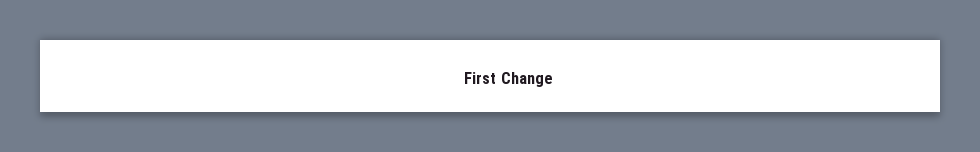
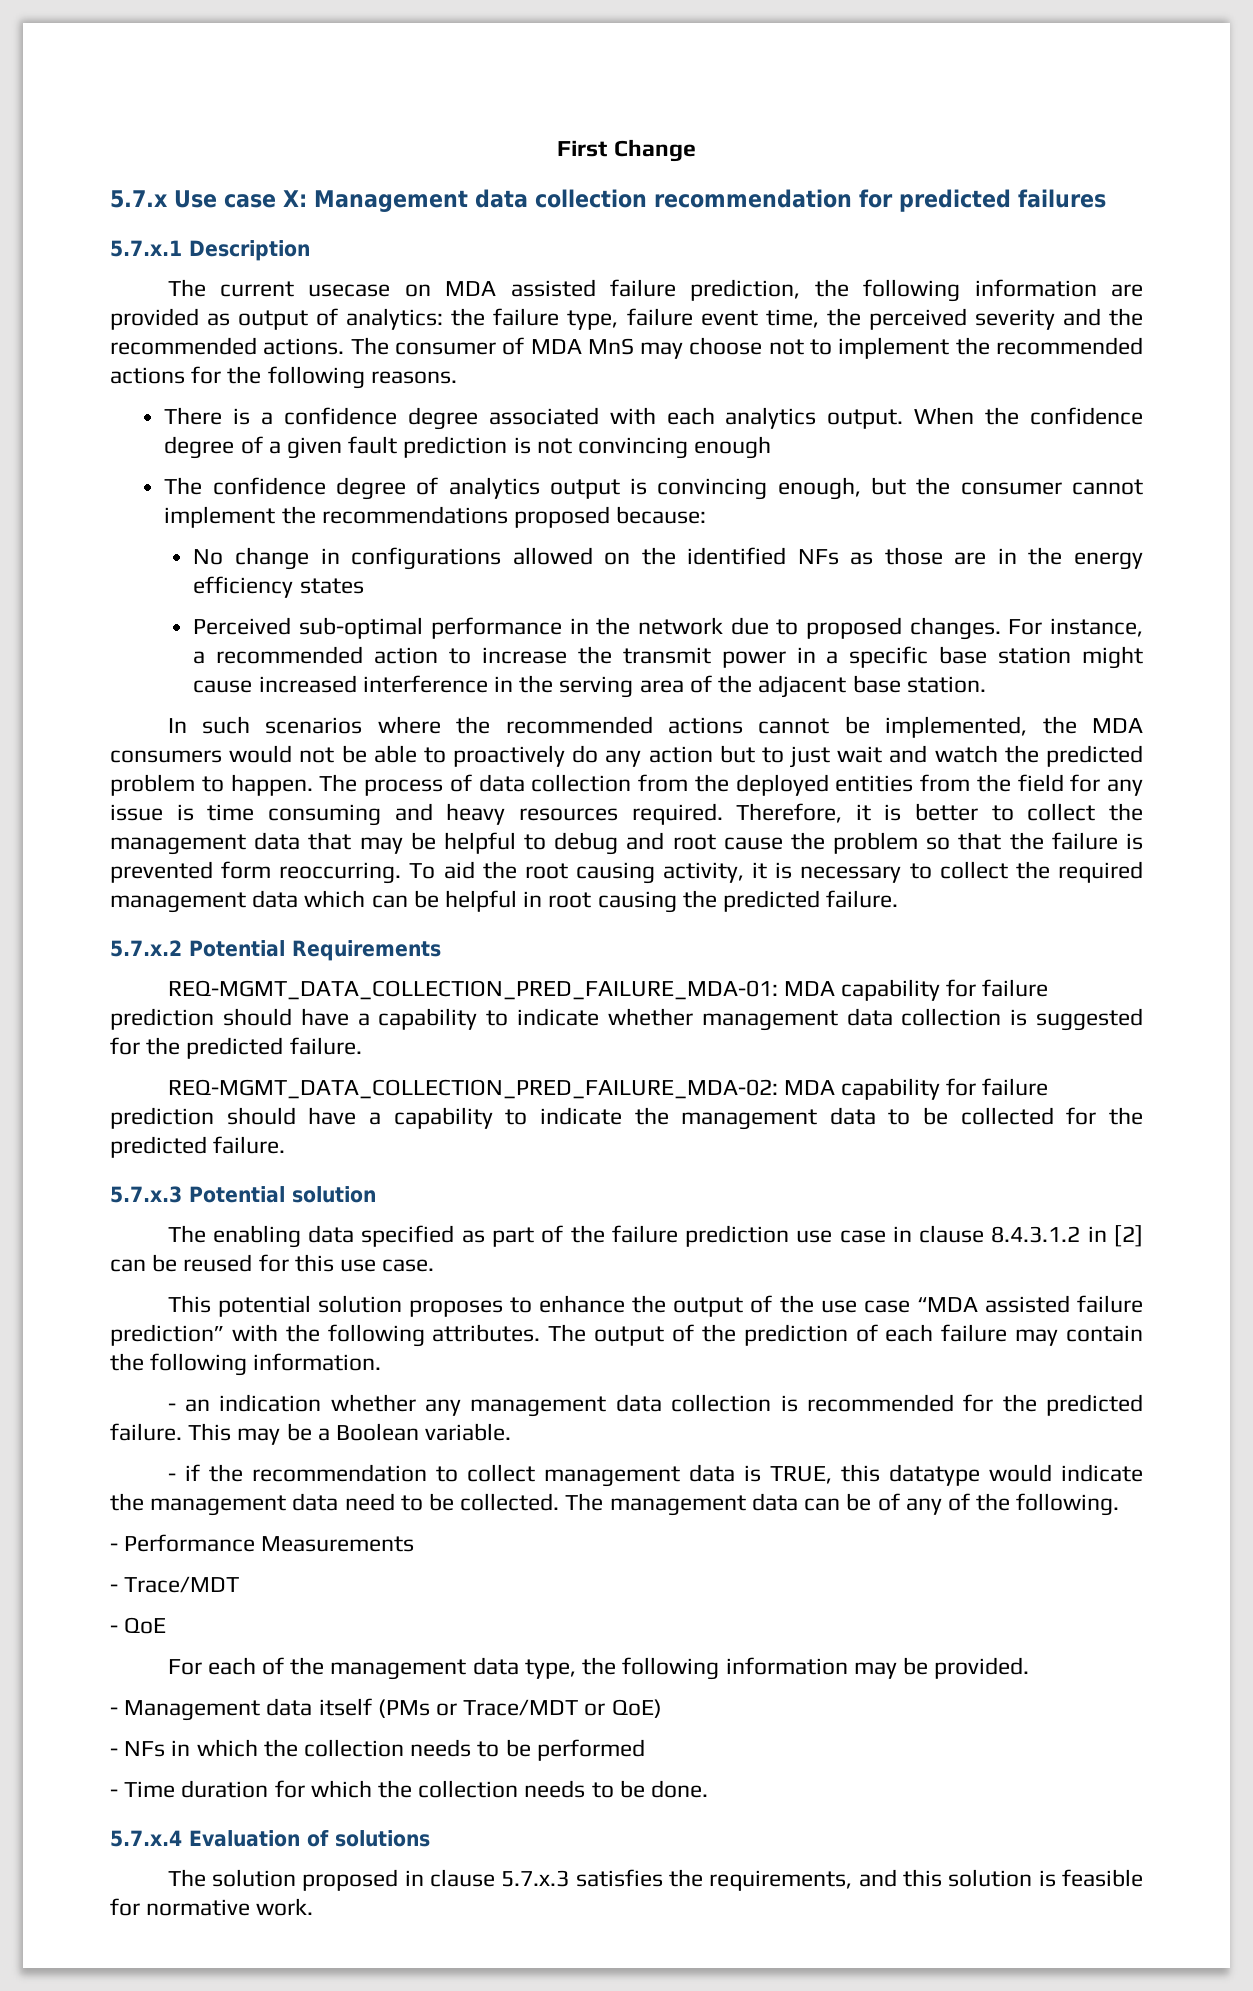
+ 5.7.x Use case X: Management data collection recommendation for predicted failures
+ 5.7.x.1 Description
+ The current usecase on MDA assisted failure prediction, the following information are provided as output of analytics: the failure type, failure event time, the perceived severity and the recommended actions. The consumer of MDA MnS may choose not to implement the recommended actions for the following reasons.
+ There is a confidence degree associated with each analytics output. When the confidence degree of a given fault prediction is not convincing enough
+ The confidence degree of analytics output is convincing enough, but the consumer cannot implement the recommendations proposed because:
+ No change in configurations allowed on the identified NFs as those are in the energy efficiency states
+ Perceived sub-optimal performance in the network due to proposed changes. For instance, a recommended action to increase the transmit power in a specific base station might cause increased interference in the serving area of the adjacent base station.
+ In such scenarios where the recommended actions cannot be implemented, the MDA consumers would not be able to proactively do any action but to just wait and watch the predicted problem to happen. The process of data collection from the deployed entities from the field for any issue is time consuming and heavy resources required. Therefore, it is better to collect the management data that may be helpful to debug and root cause the problem so that the failure is prevented form reoccurring. To aid the root causing activity, it is necessary to collect the required management data which can be helpful in root causing the predicted failure.
+ 5.7.x.2 Potential Requirements
+ REQ-MGMT_DATA_COLLECTION_PRED_FAILURE_MDA-01: MDA capability for failure prediction should have a capability to indicate whether management data collection is suggested for the predicted failure.
+ REQ-MGMT_DATA_COLLECTION_PRED_FAILURE_MDA-02: MDA capability for failure prediction should have a capability to indicate the management data to be collected for the predicted failure.
+ 5.7.x.3 Potential solution
+ The enabling data specified as part of the failure prediction use case in clause 8.4.3.1.2 in [2] can be reused for this use case.
+ This potential solution proposes to enhance the output of the use case “MDA assisted failure prediction” with the following attributes. The output of the prediction of each failure may contain the following information.
+ - an indication whether any management data collection is recommended for the predicted failure. This may be a Boolean variable.
+ - if the recommendation to collect management data is TRUE, this datatype would indicate the management data need to be collected. The management data can be of any of the following.
+ - Performance Measurements
+ - Trace/MDT
+ - QoE
+ For each of the management data type, the following information may be provided.
+ - Management data itself (PMs or Trace/MDT or QoE)
+ - NFs in which the collection needs to be performed
+ - Time duration for which the collection needs to be done.
+ 5.7.x.4 Evaluation of solutions
+ The solution proposed in clause 5.7.x.3 satisfies the requirements, and this solution is feasible for normative work.

